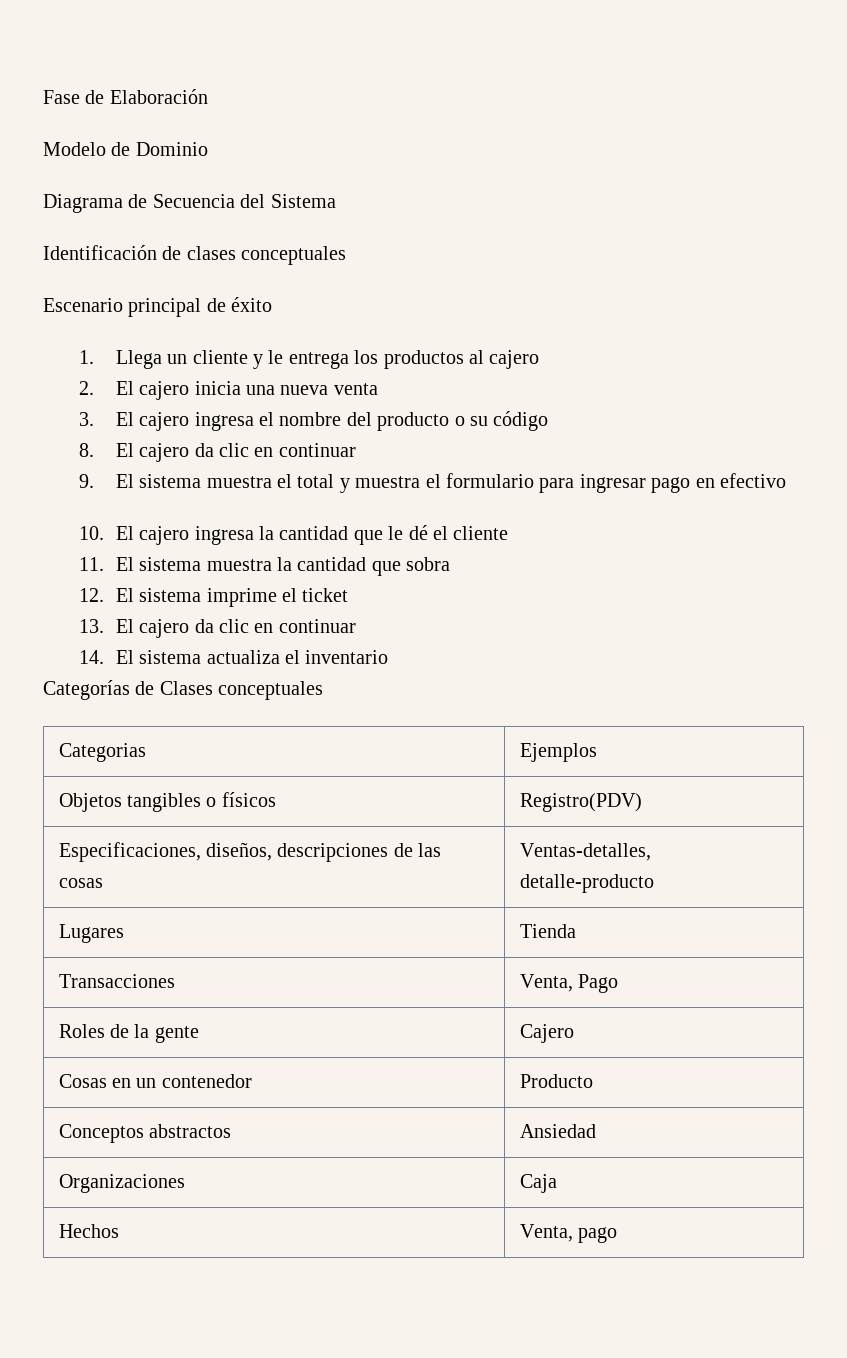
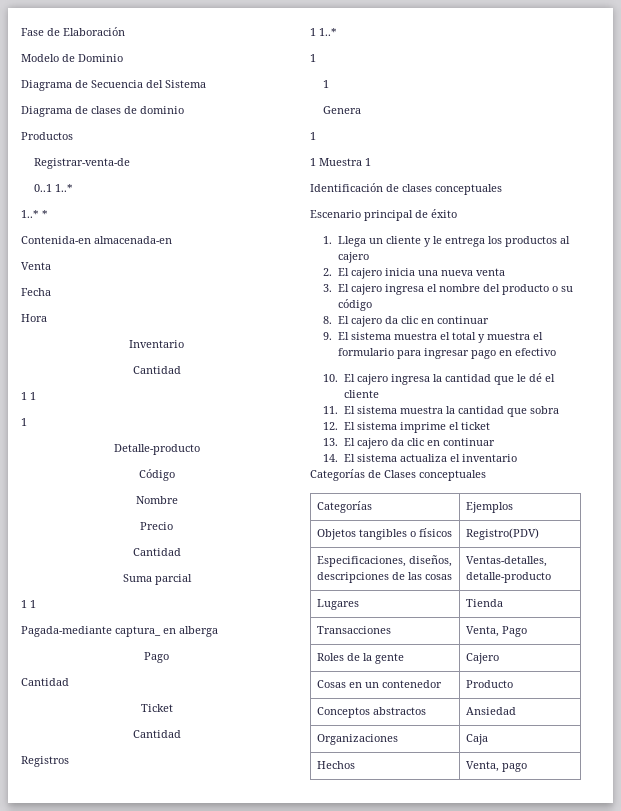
+ Diagrama de clases de dominio
+ Productos
+ Registrar-venta-de
+ 0..1 1..*
+ 1..* *
+ Contenida-en almacenada-en
+ Venta
+ Fecha
+ Hora
+ Inventario
+ Cantidad
+ 1 1
+ 1
+ Detalle-producto
+ Código
+ Nombre
+ Precio
+ Cantidad
+ Suma parcial
+ 1 1
+ Pagada-mediante captura_ en alberga
+ Pago
+ Cantidad
+ Ticket
+ Cantidad
+ Registros
+ 1 1..*
+ 1
+ 1
+ Genera
+ 1
+ 1 Muestra 1
- Categorias | Ejemplos
+ Categorías | Ejemplos

